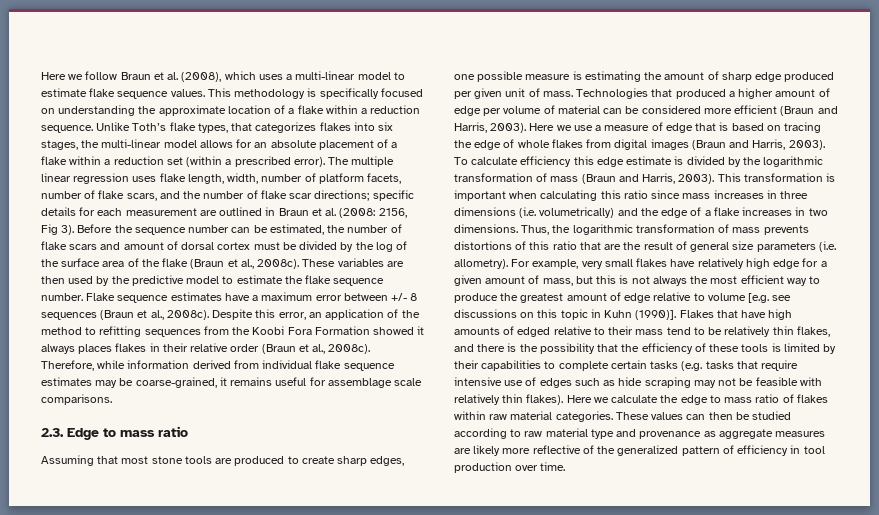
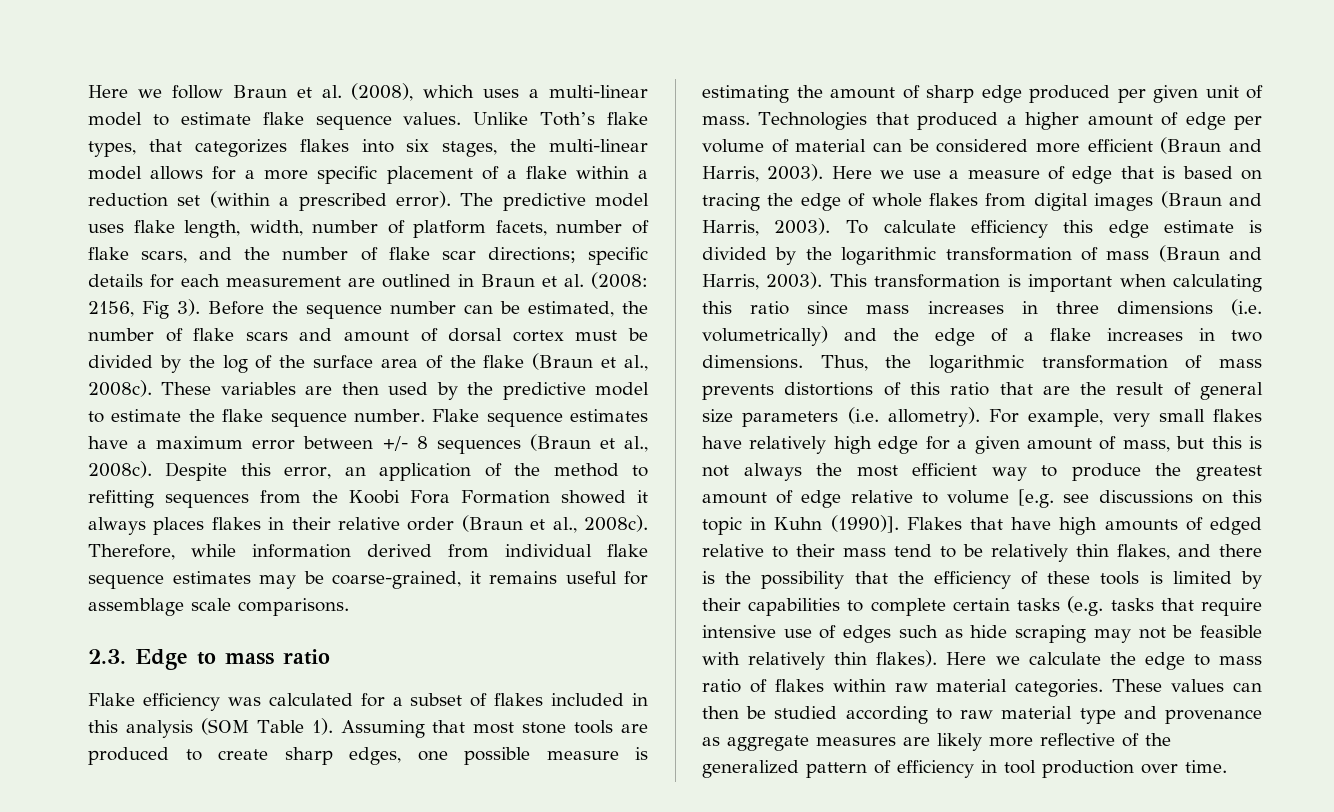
- This methodology is specifically focused on understanding the approximate location of a flake within a reduction sequence.
- Unlike Toth’s flake types, that categorizes flakes into six stages, the multi-linear model allows for an absolute placement of a flake within a reduction set (within a prescribed error).
+ Unlike Toth’s flake types, that categorizes flakes into six stages, the multi-linear model allows for a more specific placement of a flake within a reduction set (within a prescribed error).
- The multiple linear regression uses flake length, width, number of platform facets, number of flake scars, and the number of flake scar directions; specific details for each measurement are outlined in Braun et al. (2008: 2156, Fig 3).
+ The predictive model uses flake length, width, number of platform facets, number of flake scars, and the number of flake scar directions; specific details for each measurement are outlined in Braun et al. (2008: 2156, Fig 3).
+ Flake efficiency was calculated for a subset of flakes included in this analysis (SOM Table 1).

